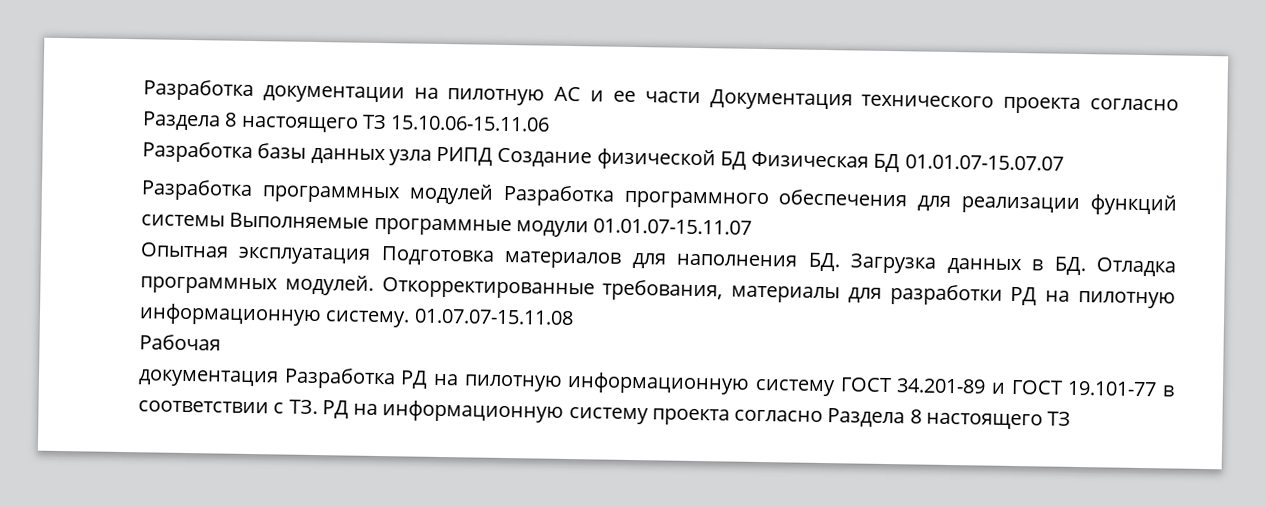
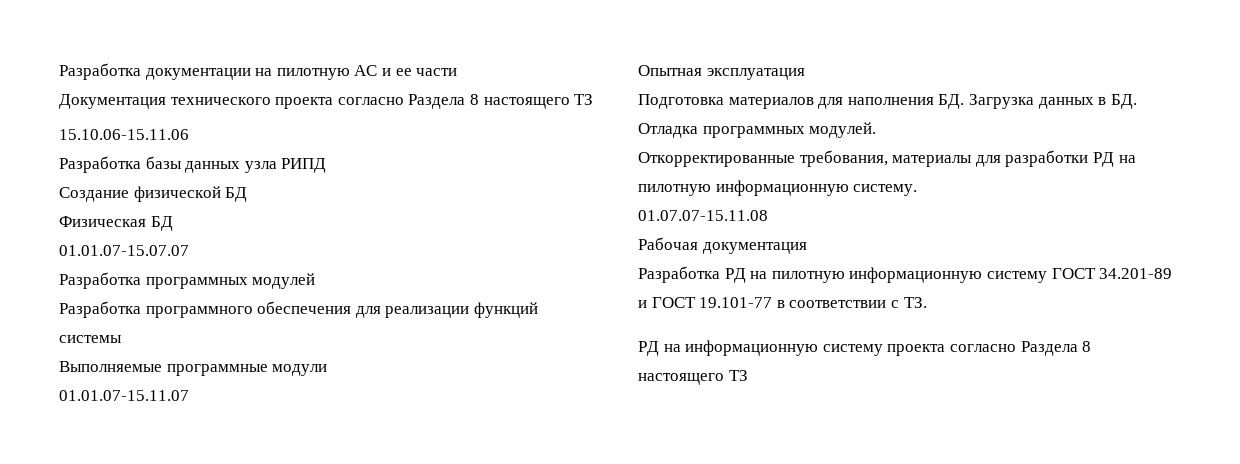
- Разработка документации на пилотную АС и ее части Документация технического проекта согласно Раздела 8 настоящего ТЗ 15.10.06-15.11.06
+ Разработка документации на пилотную АС и ее части
+ Документация технического проекта согласно Раздела 8 настоящего ТЗ
+ 15.10.06-15.11.06
- Разработка базы данных узла РИПД Создание физической БД Физическая БД 01.01.07-15.07.07
+ Разработка базы данных узла РИПД
+ Создание физической БД
+ Физическая БД
+ 01.01.07-15.07.07
- Разработка программных модулей Разработка программного обеспечения для реализации функций системы Выполняемые программные модули 01.01.07-15.11.07
+ Разработка программных модулей
+ Разработка программного обеспечения для реализации функций системы
+ Выполняемые программные модули
+ 01.01.07-15.11.07
- Опытная эксплуатация Подготовка материалов для наполнения БД. Загрузка данных в БД. Отладка программных модулей. Откорректированные требования, материалы для разработки РД на пилотную информационную систему. 01.07.07-15.11.08
+ Опытная эксплуатация
+ Подготовка материалов для наполнения БД. Загрузка данных в БД. Отладка программных модулей.
+ Откорректированные требования, материалы для разработки РД на пилотную информационную систему.
+ 01.07.07-15.11.08
- Рабочая
- документация Разработка РД на пилотную информационную систему ГОСТ 34.201-89 и ГОСТ 19.101-77 в соответствии с ТЗ. РД на информационную систему проекта согласно Раздела 8 настоящего ТЗ
+ Рабочая документация
+ Разработка РД на пилотную информационную систему ГОСТ 34.201-89 и ГОСТ 19.101-77 в соответствии с ТЗ.
+ РД на информационную систему проекта согласно Раздела 8 настоящего ТЗ

